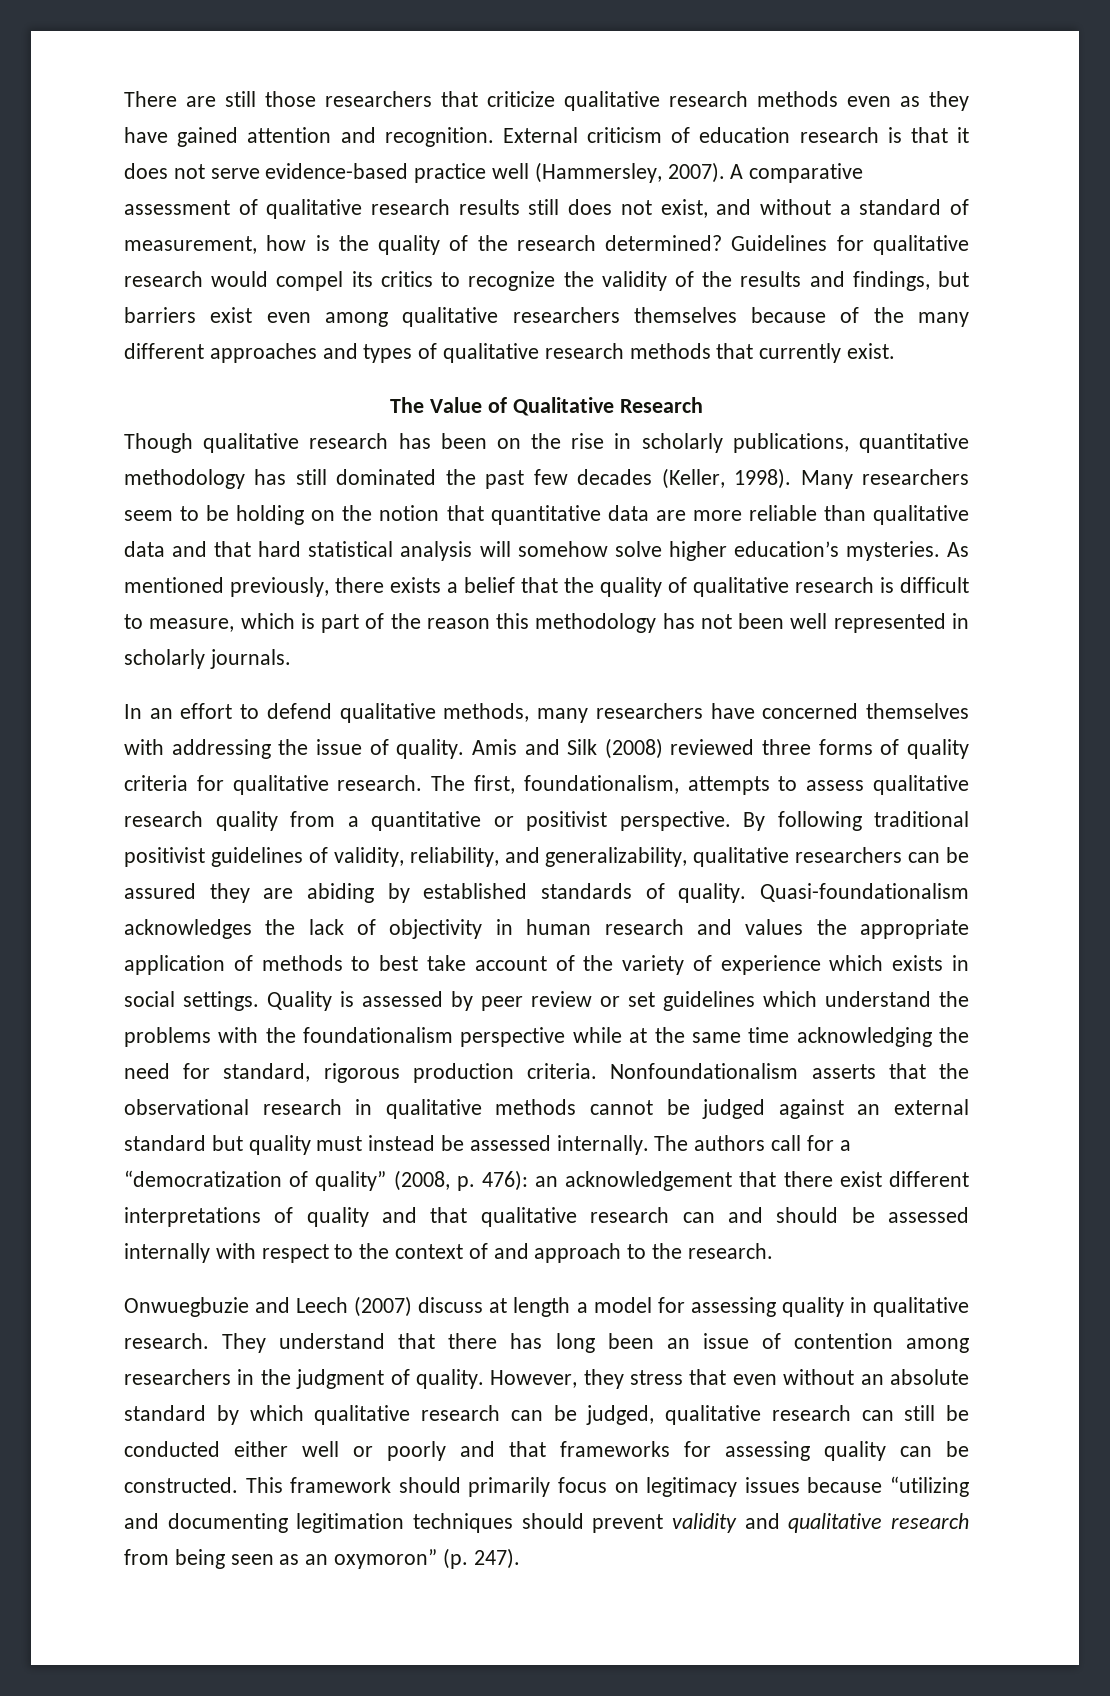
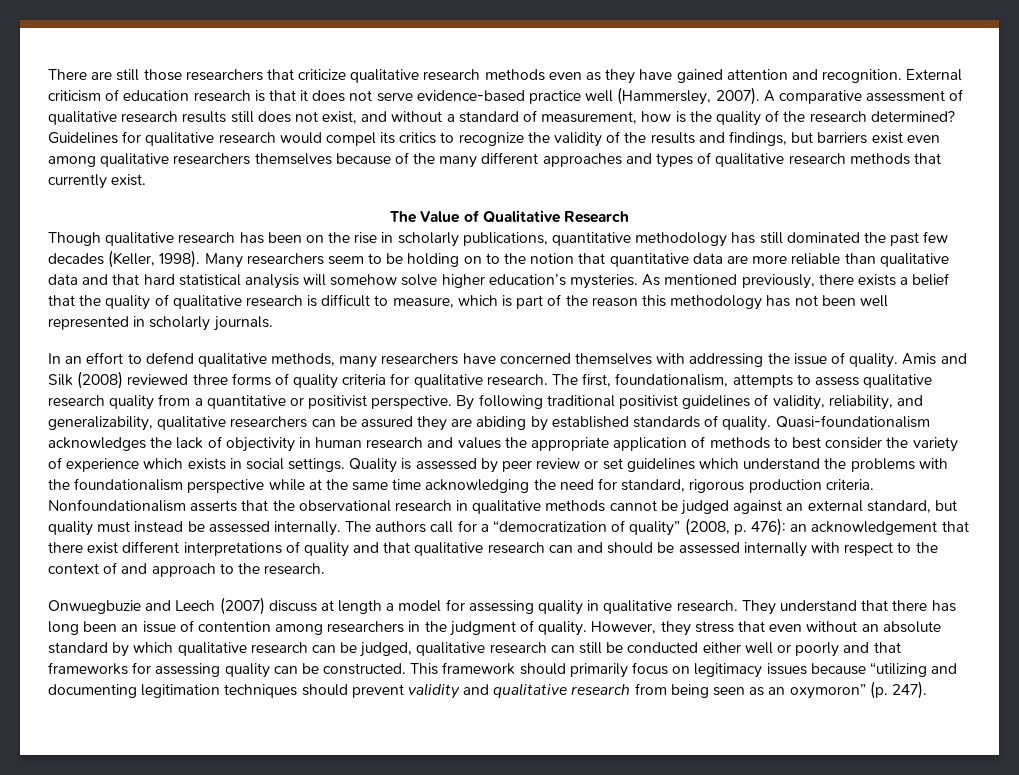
- Many researchers seem to be holding on the notion that quantitative data are more reliable than qualitative data and that hard statistical analysis will somehow solve higher education’s mysteries.
+ Many researchers seem to be holding on to the notion that quantitative data are more reliable than qualitative data and that hard statistical analysis will somehow solve higher education’s mysteries.
- Quasi-foundationalism acknowledges the lack of objectivity in human research and values the appropriate application of methods to best take account of the variety of experience which exists in social settings.
+ Quasi-foundationalism acknowledges the lack of objectivity in human research and values the appropriate application of methods to best consider the variety of experience which exists in social settings.
- Nonfoundationalism asserts that the observational research in qualitative methods cannot be judged against an external standard but quality must instead be assessed internally.
+ Nonfoundationalism asserts that the observational research in qualitative methods cannot be judged against an external standard, but quality must instead be assessed internally.

